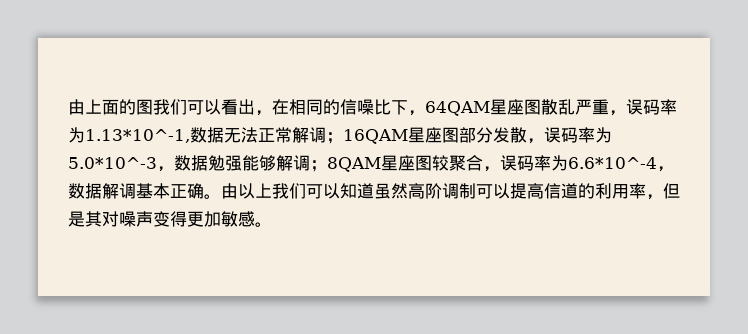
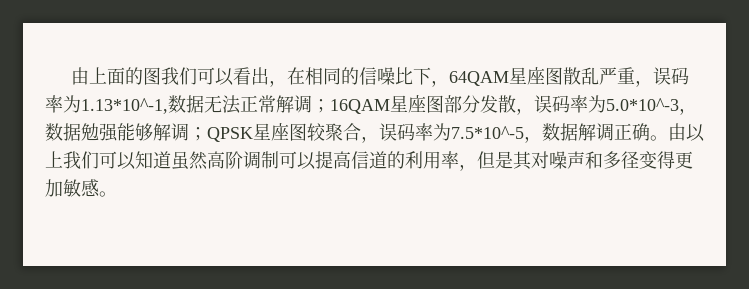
- 由上面的图我们可以看出，在相同的信噪比下，64QAM星座图散乱严重，误码率为1.13*10^-1,数据无法正常解调；16QAM星座图部分发散，误码率为5.0*10^-3，数据勉强能够解调；8QAM星座图较聚合，误码率为6.6*10^-4，数据解调基本正确。
+ 由上面的图我们可以看出，在相同的信噪比下，64QAM星座图散乱严重，误码率为1.13*10^-1,数据无法正常解调；16QAM星座图部分发散，误码率为5.0*10^-3，数据勉强能够解调；QPSK星座图较聚合，误码率为7.5*10^-5，数据解调正确。
- 由以上我们可以知道虽然高阶调制可以提高信道的利用率，但是其对噪声变得更加敏感。
+ 由以上我们可以知道虽然高阶调制可以提高信道的利用率，但是其对噪声和多径变得更加敏感。

